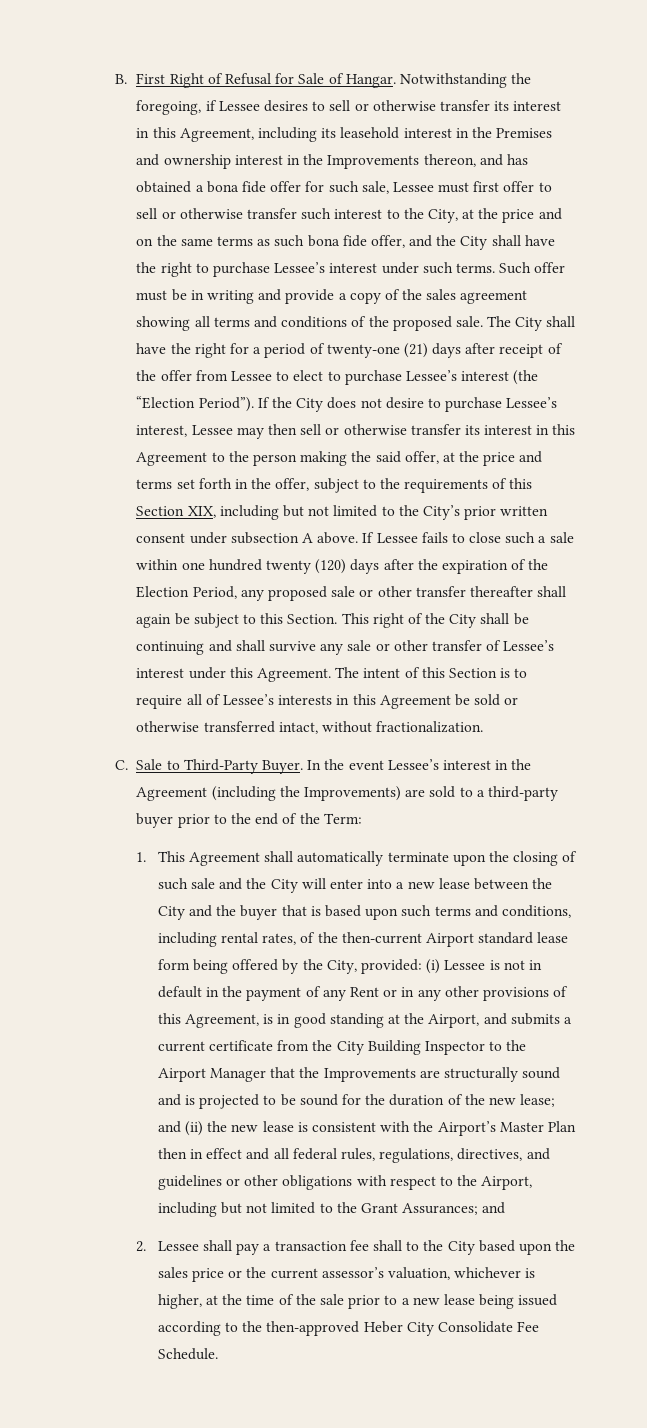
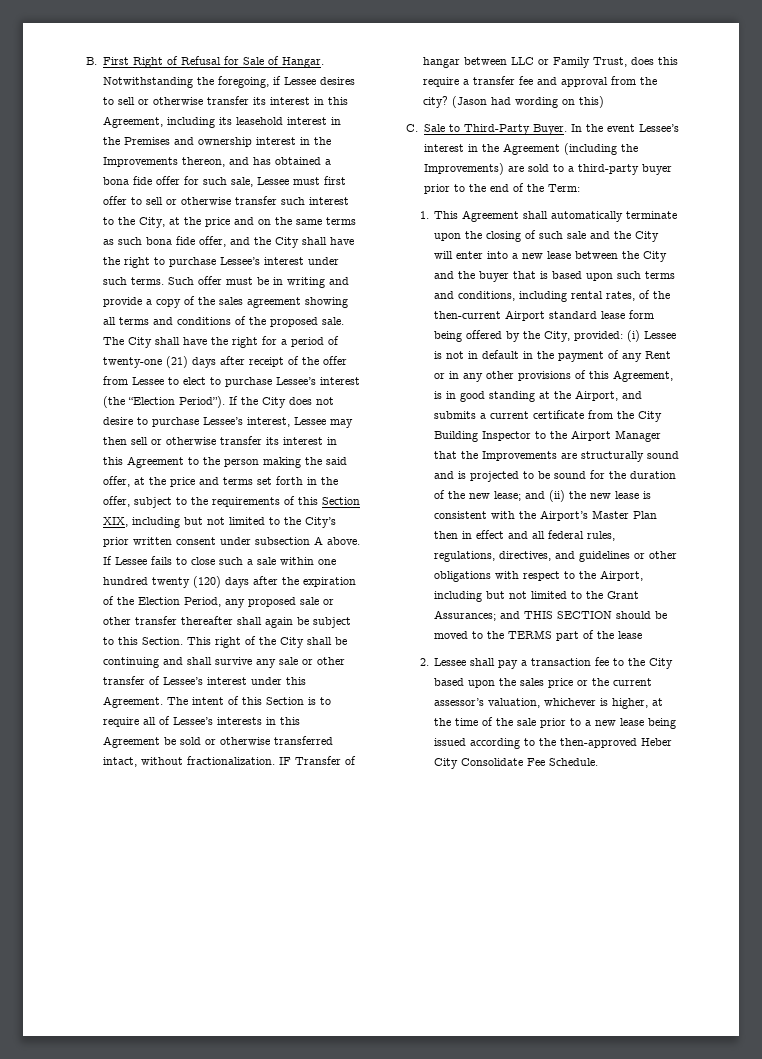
+ IF Transfer of hangar between LLC or Family Trust, does this require a transfer fee and approval from the city? (Jason had wording on this)
- and (ii) the new lease is consistent with the Airport’s Master Plan then in effect and all federal rules, regulations, directives, and guidelines or other obligations with respect to the Airport, including but not limited to the Grant Assurances; and
+ and (ii) the new lease is consistent with the Airport’s Master Plan then in effect and all federal rules, regulations, directives, and guidelines or other obligations with respect to the Airport, including but not limited to the Grant Assurances; and THIS SECTION should be moved to the TERMS part of the lease
- 2. Lessee shall pay a transaction fee shall to the City based upon the sales price or the current assessor’s valuation, whichever is higher, at the time of the sale prior to a new lease being issued according to the then-approved Heber City Consolidate Fee Schedule.
+ 2. Lessee shall pay a transaction fee to the City based upon the sales price or the current assessor’s valuation, whichever is higher, at the time of the sale prior to a new lease being issued according to the then-approved Heber City Consolidate Fee Schedule.

